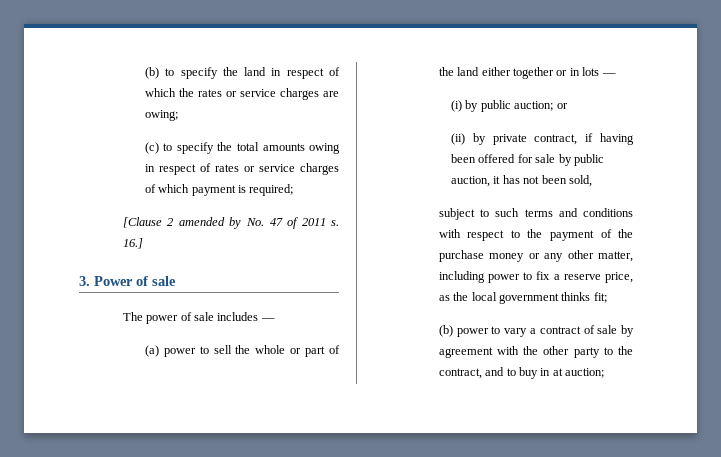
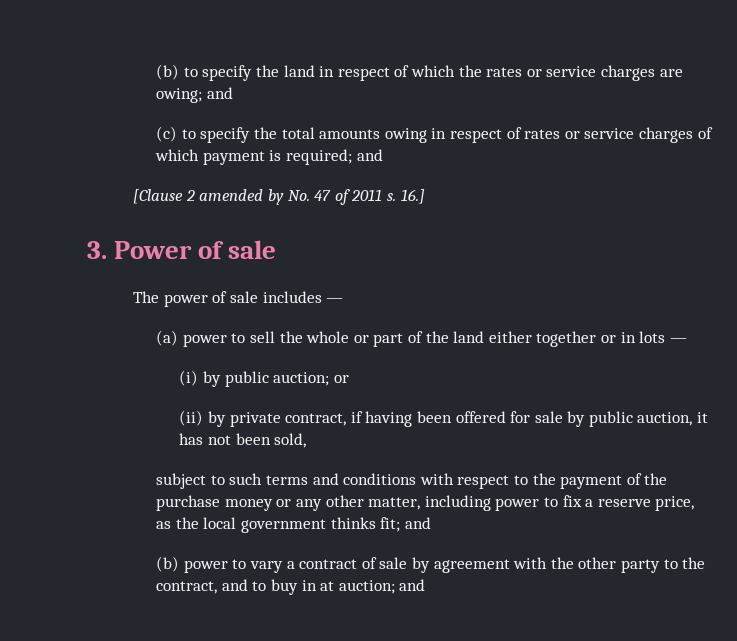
- (b) to specify the land in respect of which the rates or service charges are owing;
+ (b) to specify the land in respect of which the rates or service charges are owing; and
- (c) to specify the total amounts owing in respect of rates or service charges of which payment is required;
+ (c) to specify the total amounts owing in respect of rates or service charges of which payment is required; and
- subject to such terms and conditions with respect to the payment of the purchase money or any other matter, including power to fix a reserve price, as the local government thinks fit;
+ subject to such terms and conditions with respect to the payment of the purchase money or any other matter, including power to fix a reserve price, as the local government thinks fit; and
- (b) power to vary a contract of sale by agreement with the other party to the contract, and to buy in at auction;
+ (b) power to vary a contract of sale by agreement with the other party to the contract, and to buy in at auction; and

